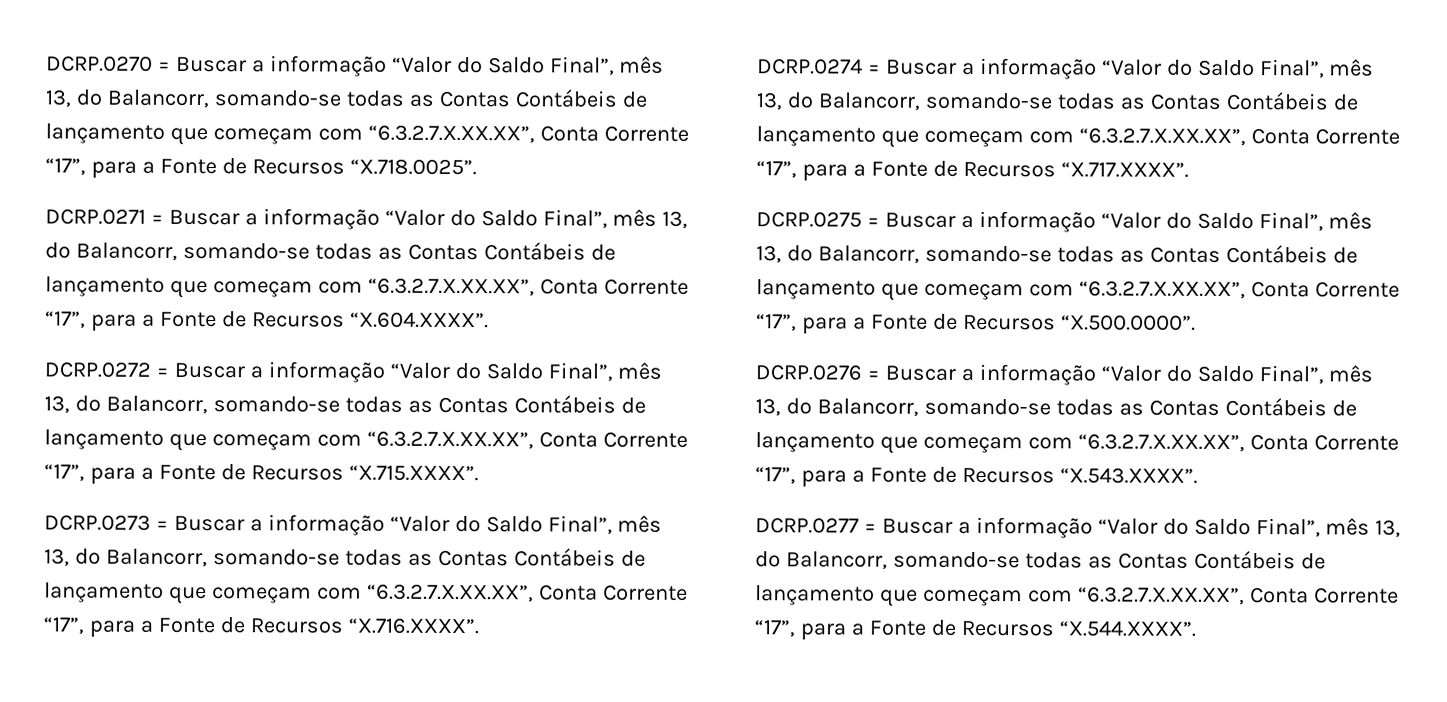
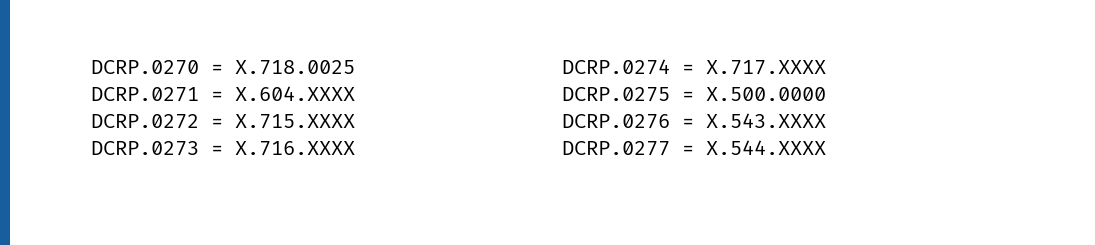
- DCRP.0270 = Buscar a informação “Valor do Saldo Final”, mês 13, do Balancorr, somando-se todas as Contas Contábeis de lançamento que começam com “6.3.2.7.X.XX.XX”, Conta Corrente “17”, para a Fonte de Recursos “X.718.0025”.
- DCRP.0271 = Buscar a informação “Valor do Saldo Final”, mês 13, do Balancorr, somando-se todas as Contas Contábeis de lançamento que começam com “6.3.2.7.X.XX.XX”, Conta Corrente “17”, para a Fonte de Recursos “X.604.XXXX”.
- DCRP.0272 = Buscar a informação “Valor do Saldo Final”, mês 13, do Balancorr, somando-se todas as Contas Contábeis de lançamento que começam com “6.3.2.7.X.XX.XX”, Conta Corrente “17”, para a Fonte de Recursos “X.715.XXXX”.
- DCRP.0273 = Buscar a informação “Valor do Saldo Final”, mês 13, do Balancorr, somando-se todas as Contas Contábeis de lançamento que começam com “6.3.2.7.X.XX.XX”, Conta Corrente “17”, para a Fonte de Recursos “X.716.XXXX”.
- DCRP.0274 = Buscar a informação “Valor do Saldo Final”, mês 13, do Balancorr, somando-se todas as Contas Contábeis de lançamento que começam com “6.3.2.7.X.XX.XX”, Conta Corrente “17”, para a Fonte de Recursos “X.717.XXXX”.
- DCRP.0275 = Buscar a informação “Valor do Saldo Final”, mês 13, do Balancorr, somando-se todas as Contas Contábeis de lançamento que começam com “6.3.2.7.X.XX.XX”, Conta Corrente “17”, para a Fonte de Recursos “X.500.0000”.
- DCRP.0276 = Buscar a informação “Valor do Saldo Final”, mês 13, do Balancorr, somando-se todas as Contas Contábeis de lançamento que começam com “6.3.2.7.X.XX.XX”, Conta Corrente “17”, para a Fonte de Recursos “X.543.XXXX”.
- DCRP.0277 = Buscar a informação “Valor do Saldo Final”, mês 13, do Balancorr, somando-se todas as Contas Contábeis de lançamento que começam com “6.3.2.7.X.XX.XX”, Conta Corrente “17”, para a Fonte de Recursos “X.544.XXXX”.
+ DCRP.0270 = X.718.0025
+ DCRP.0271 = X.604.XXXX
+ DCRP.0272 = X.715.XXXX
+ DCRP.0273 = X.716.XXXX
+ DCRP.0274 = X.717.XXXX
+ DCRP.0275 = X.500.0000
+ DCRP.0276 = X.543.XXXX
+ DCRP.0277 = X.544.XXXX

